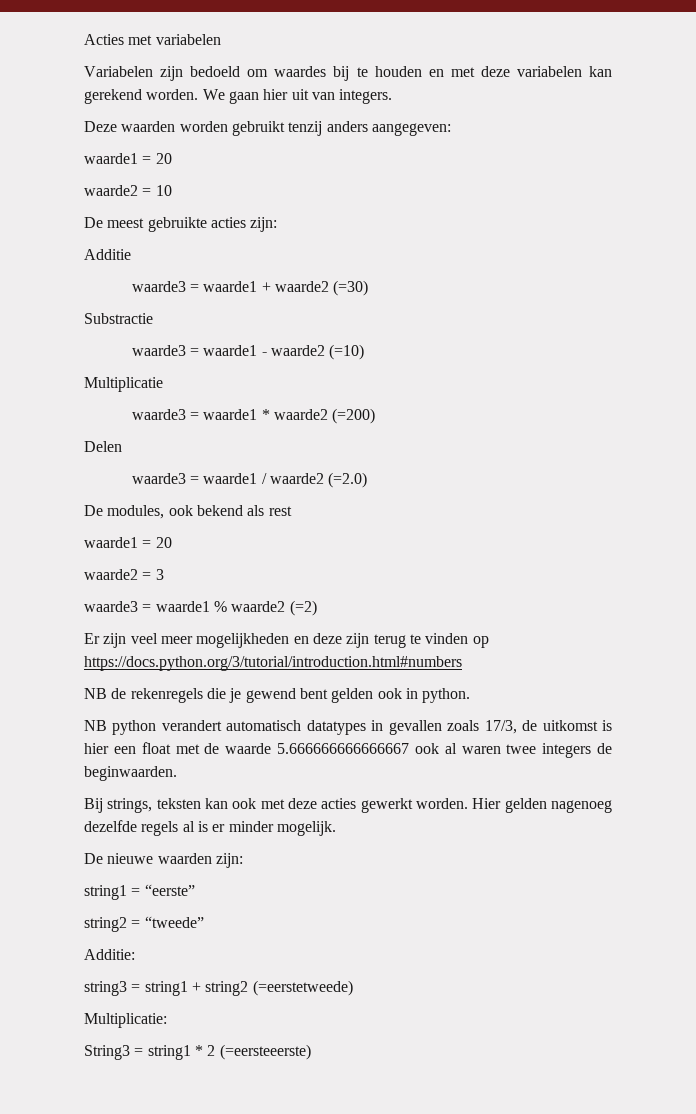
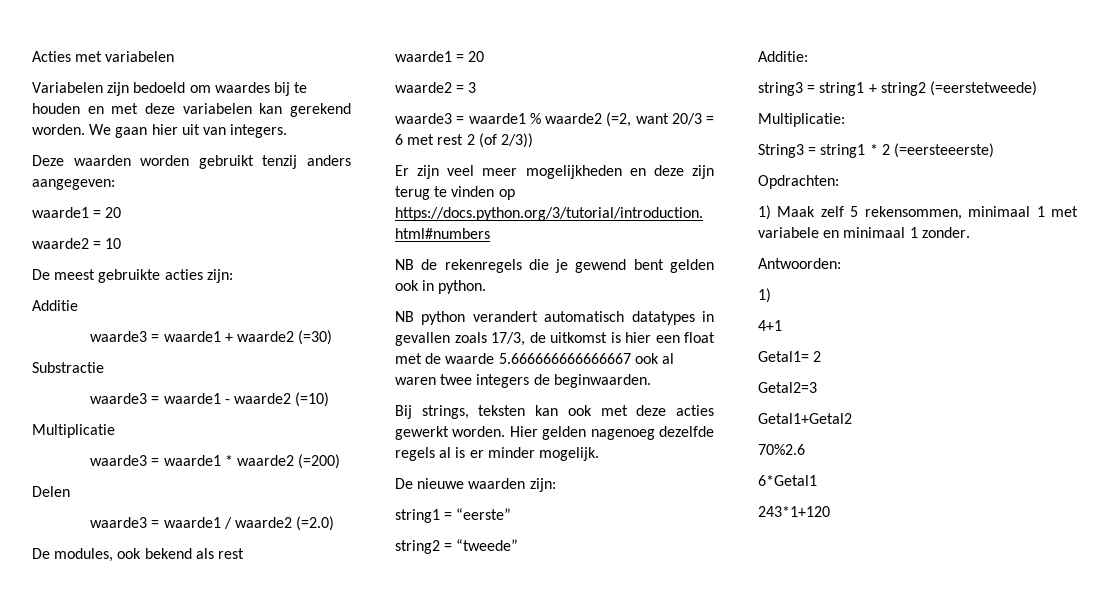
- waarde3 = waarde1 % waarde2 (=2)
+ waarde3 = waarde1 % waarde2 (=2, want 20/3 = 6 met rest 2 (of 2/3))
+ Opdrachten:
+ 1) Maak zelf 5 rekensommen, minimaal 1 met variabele en minimaal 1 zonder.
+ Antwoorden:
+ 1)
+ 4+1
+ Getal1= 2
+ Getal2=3
+ Getal1+Getal2
+ 70%2.6
+ 6*Getal1
+ 243*1+120

